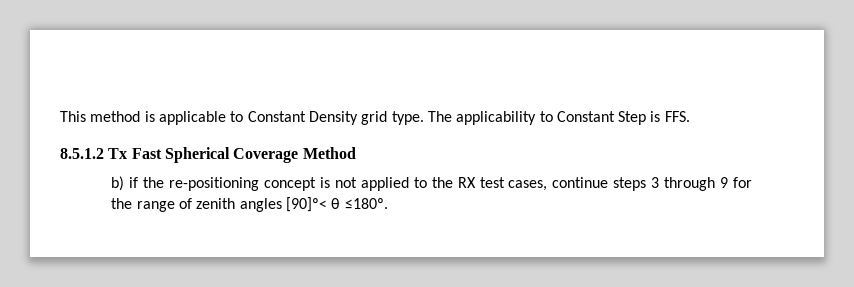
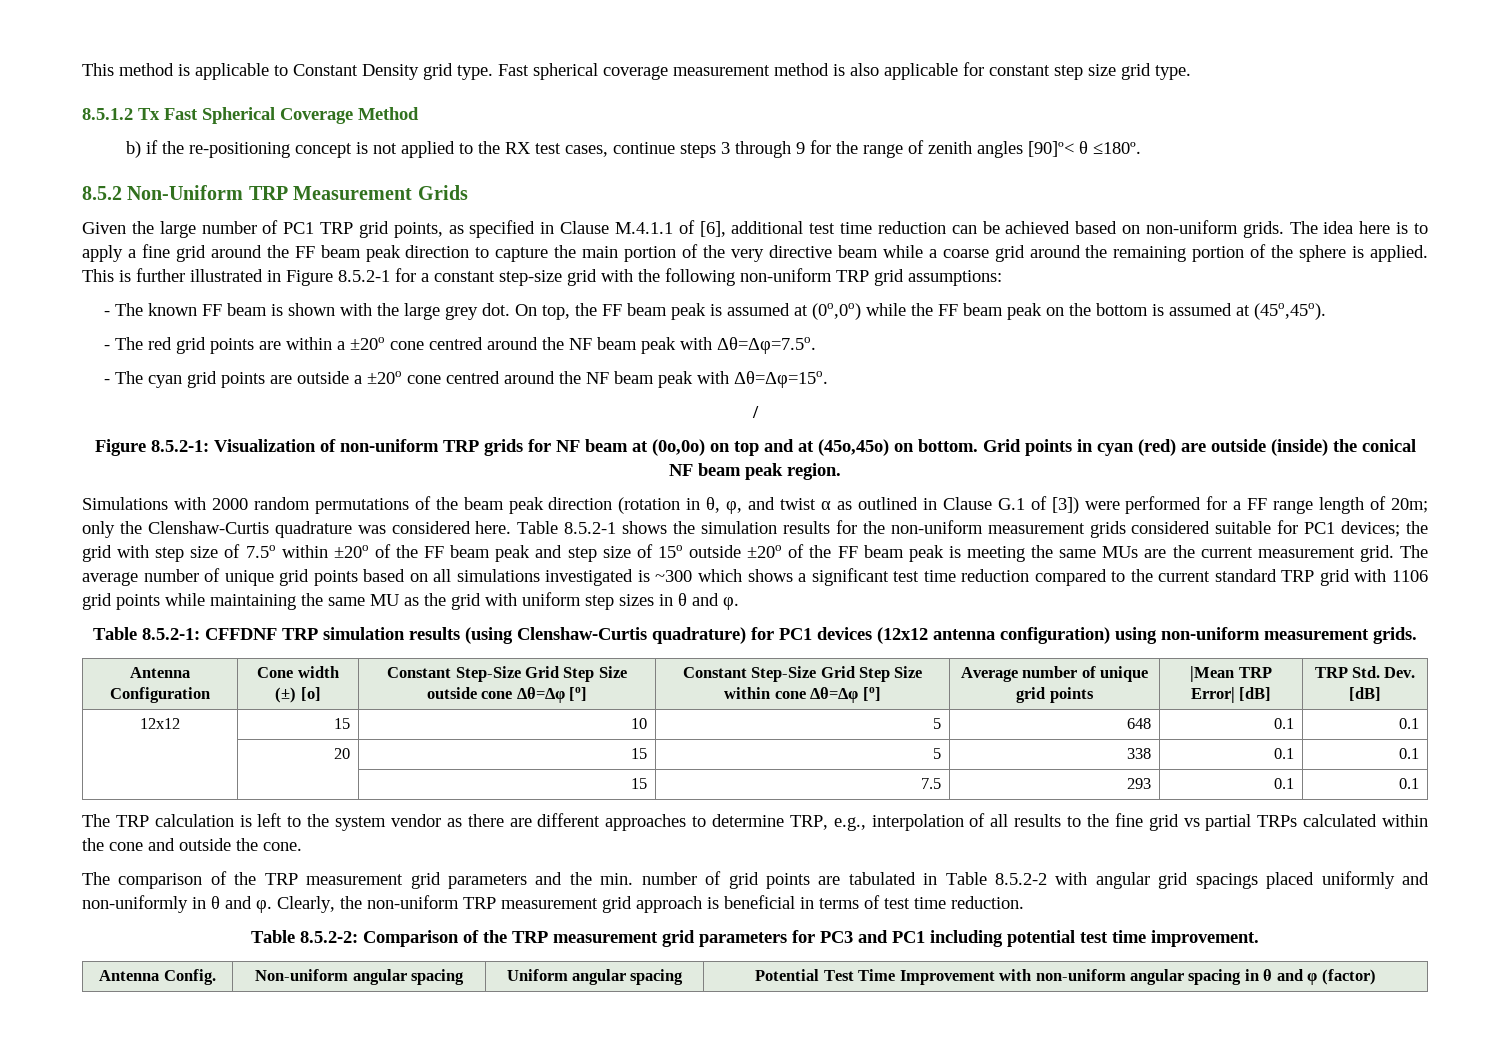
- The applicability to Constant Step is FFS.
+ Fast spherical coverage measurement method is also applicable for constant step size grid type.
+ 8.5.2 Non-Uniform TRP Measurement Grids
+ Given the large number of PC1 TRP grid points, as specified in Clause M.4.1.1 of [6], additional test time reduction can be achieved based on non-uniform grids. The idea here is to apply a fine grid around the FF beam peak direction to capture the main portion of the very directive beam while a coarse grid around the remaining portion of the sphere is applied. This is further illustrated in Figure 8.5.2-1 for a constant step-size grid with the following non-uniform TRP grid assumptions:
+ - The known FF beam is shown with the large grey dot. On top, the FF beam peak is assumed at (0o,0o) while the FF beam peak on the bottom is assumed at (45o,45o).
+ - The red grid points are within a ±20o cone centred around the NF beam peak with Δθ=Δφ=7.5o.
+ - The cyan grid points are outside a ±20o cone centred around the NF beam peak with Δθ=Δφ=15o.
+ /
+ Figure 8.5.2-1: Visualization of non-uniform TRP grids for NF beam at (0o,0o) on top and at (45o,45o) on bottom. Grid points in cyan (red) are outside (inside) the conical NF beam peak region.
+ Simulations with 2000 random permutations of the beam peak direction (rotation in θ, φ, and twist α as outlined in Clause G.1 of [3]) were performed for a FF range length of 20m; only the Clenshaw-Curtis quadrature was considered here. Table 8.5.2-1 shows the simulation results for the non-uniform measurement grids considered suitable for PC1 devices; the grid with step size of 7.5o within ±20o of the FF beam peak and step size of 15o outside ±20o of the FF beam peak is meeting the same MUs are the current measurement grid. The average number of unique grid points based on all simulations investigated is ~300 which shows a significant test time reduction compared to the current standard TRP grid with 1106 grid points while maintaining the same MU as the grid with uniform step sizes in θ and φ.
+ Table 8.5.2-1: CFFDNF TRP simulation results (using Clenshaw-Curtis quadrature) for PC1 devices (12x12 antenna configuration) using non-uniform measurement grids.
+ Antenna Configuration | Cone width (±) [o] | Constant Step-Size Grid Step Size outside cone Δθ=Δφ [o] | Constant Step-Size Grid Step Size within cone Δθ=Δφ [o] | Average number of unique grid points | |Mean TRP Error| [dB] | TRP Std. Dev. [dB]
+ 12x12 | 15 | 10 | 5 | 648 | 0.1 | 0.1
+ | 20 | 15 | 5 | 338 | 0.1 | 0.1
+ | | 15 | 7.5 | 293 | 0.1 | 0.1
+ The TRP calculation is left to the system vendor as there are different approaches to determine TRP, e.g., interpolation of all results to the fine grid vs partial TRPs calculated within the cone and outside the cone.
+ The comparison of the TRP measurement grid parameters and the min. number of grid points are tabulated in Table 8.5.2-2 with angular grid spacings placed uniformly and non-uniformly in θ and φ. Clearly, the non-uniform TRP measurement grid approach is beneficial in terms of test time reduction.
+ Table 8.5.2-2: Comparison of the TRP measurement grid parameters for PC3 and PC1 including potential test time improvement.
+ Antenna Config. | Non-uniform angular spacing | Uniform angular spacing | Potential Test Time Improvement with non-uniform angular spacing in θ and φ (factor)

